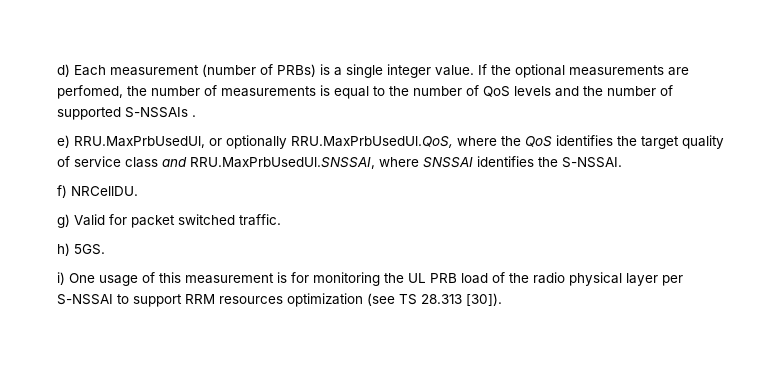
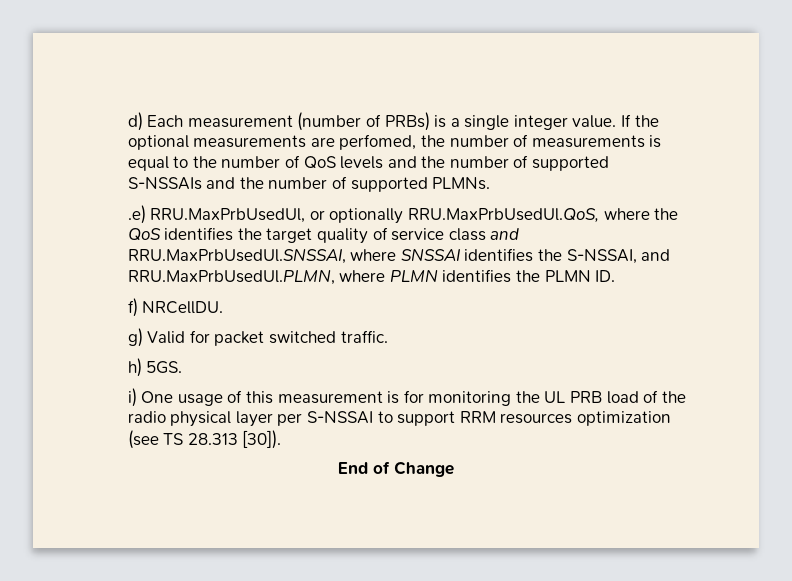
- If the optional measurements are perfomed, the number of measurements is equal to the number of QoS levels and the number of supported S-NSSAIs .
- e) RRU.MaxPrbUsedUl, or optionally RRU.MaxPrbUsedUl.QoS, where the QoS identifies the target quality of service class and RRU.MaxPrbUsedUl.SNSSAI, where SNSSAI identifies the S-NSSAI.
+ If the optional measurements are perfomed, the number of measurements is equal to the number of QoS levels and the number of supported S-NSSAIs and the number of supported PLMNs.
+ .e) RRU.MaxPrbUsedUl, or optionally RRU.MaxPrbUsedUl.QoS, where the QoS identifies the target quality of service class and RRU.MaxPrbUsedUl.SNSSAI, where SNSSAI identifies the S-NSSAI, and RRU.MaxPrbUsedUl.PLMN, where PLMN identifies the PLMN ID.
+ End of Change

